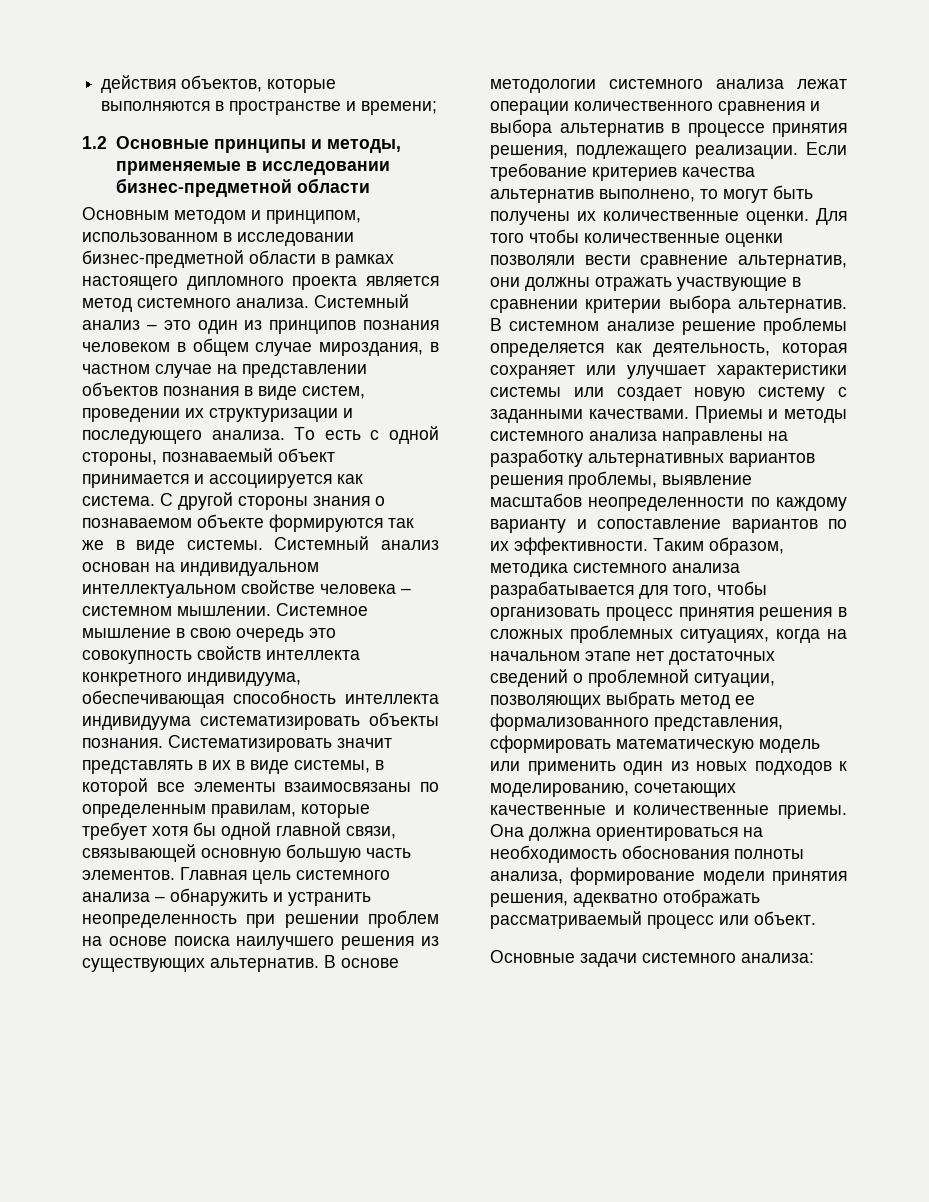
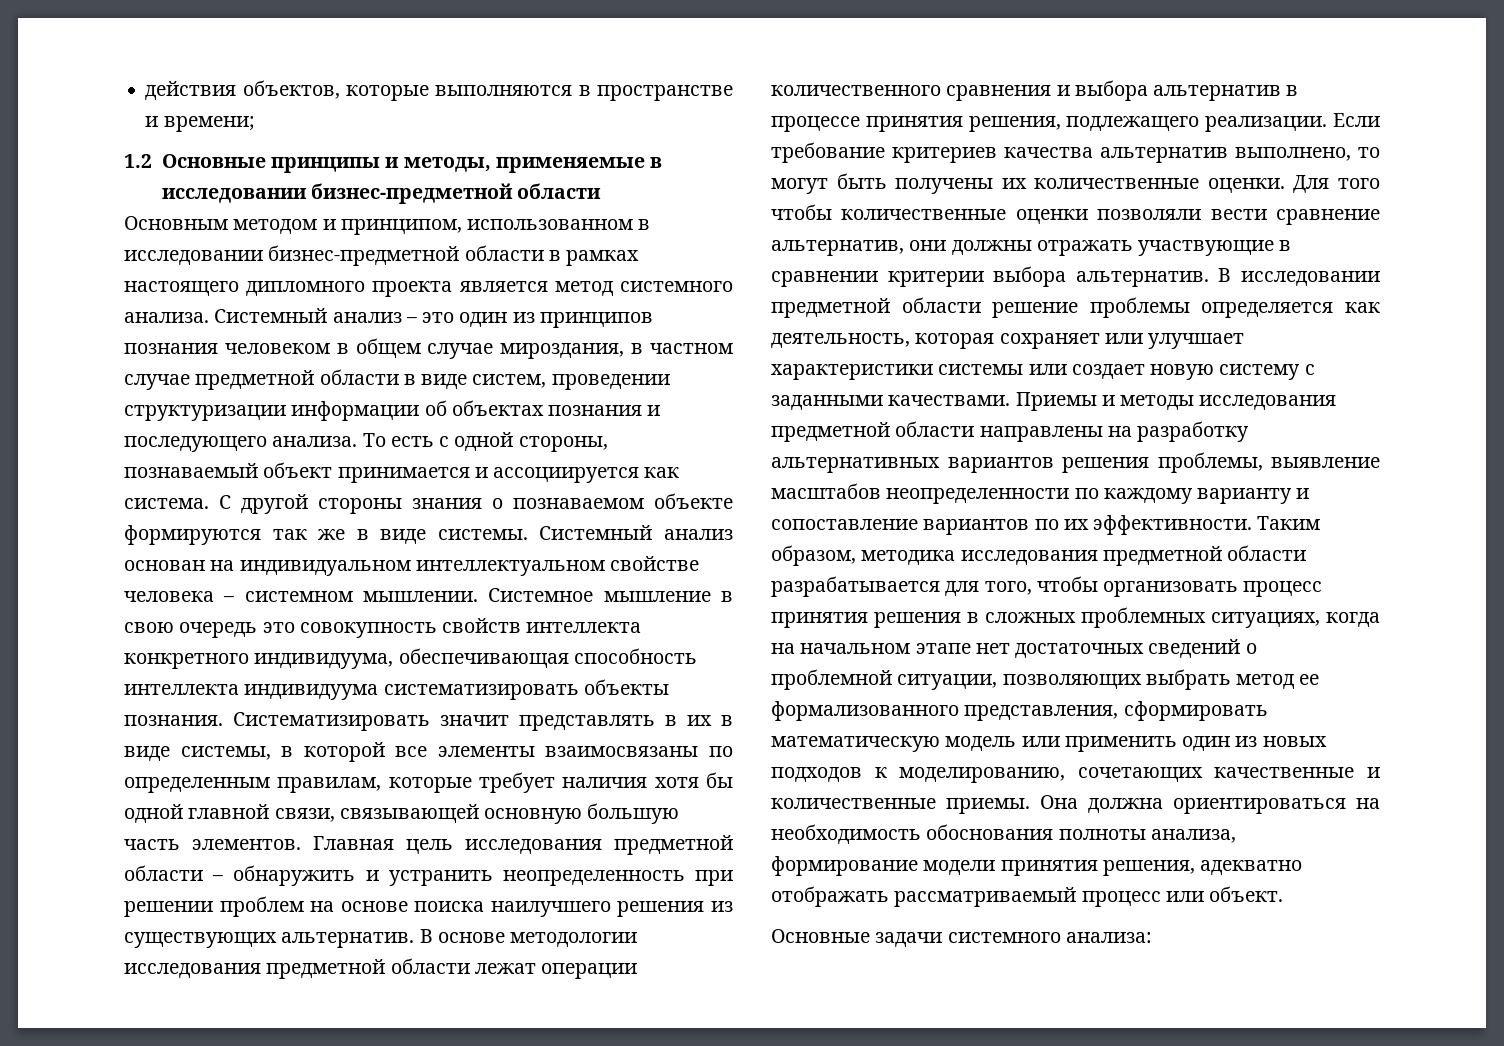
- Системный анализ – это один из принципов познания человеком в общем случае мироздания, в частном случае на представлении объектов познания в виде систем, проведении их структуризации и последующего анализа.
+ Системный анализ – это один из принципов познания человеком в общем случае мироздания, в частном случае предметной области в виде систем, проведении структуризации информации об объектах познания и последующего анализа.
- Систематизировать значит представлять в их в виде системы, в которой все элементы взаимосвязаны по определенным правилам, которые требует хотя бы одной главной связи, связывающей основную большую часть элементов.
+ Систематизировать значит представлять в их в виде системы, в которой все элементы взаимосвязаны по определенным правилам, которые требует наличия хотя бы одной главной связи, связывающей основную большую часть элементов.
- Главная цель системного анализа – обнаружить и устранить неопределенность при решении проблем на основе поиска наилучшего решения из существующих альтернатив.
+ Главная цель исследования предметной области – обнаружить и устранить неопределенность при решении проблем на основе поиска наилучшего решения из существующих альтернатив.
- В основе методологии системного анализа лежат операции количественного сравнения и выбора альтернатив в процессе принятия решения, подлежащего реализации.
+ В основе методологии исследования предметной области лежат операции количественного сравнения и выбора альтернатив в процессе принятия решения, подлежащего реализации.
- В системном анализе решение проблемы определяется как деятельность, которая сохраняет или улучшает характеристики системы или создает новую систему с заданными качествами.
+ В исследовании предметной области решение проблемы определяется как деятельность, которая сохраняет или улучшает характеристики системы или создает новую систему с заданными качествами.
- Приемы и методы системного анализа направлены на разработку альтернативных вариантов решения проблемы, выявление масштабов неопределенности по каждому варианту и сопоставление вариантов по их эффективности.
+ Приемы и методы исследования предметной области направлены на разработку альтернативных вариантов решения проблемы, выявление масштабов неопределенности по каждому варианту и сопоставление вариантов по их эффективности.
- Таким образом, методика системного анализа разрабатывается для того, чтобы организовать процесс принятия решения в сложных проблемных ситуациях, когда на начальном этапе нет достаточных сведений о проблемной ситуации, позволяющих выбрать метод ее формализованного представления, сформировать математическую модель или применить один из новых подходов к моделированию, сочетающих качественные и количественные приемы.
+ Таким образом, методика исследования предметной области разрабатывается для того, чтобы организовать процесс принятия решения в сложных проблемных ситуациях, когда на начальном этапе нет достаточных сведений о проблемной ситуации, позволяющих выбрать метод ее формализованного представления, сформировать математическую модель или применить один из новых подходов к моделированию, сочетающих качественные и количественные приемы.

